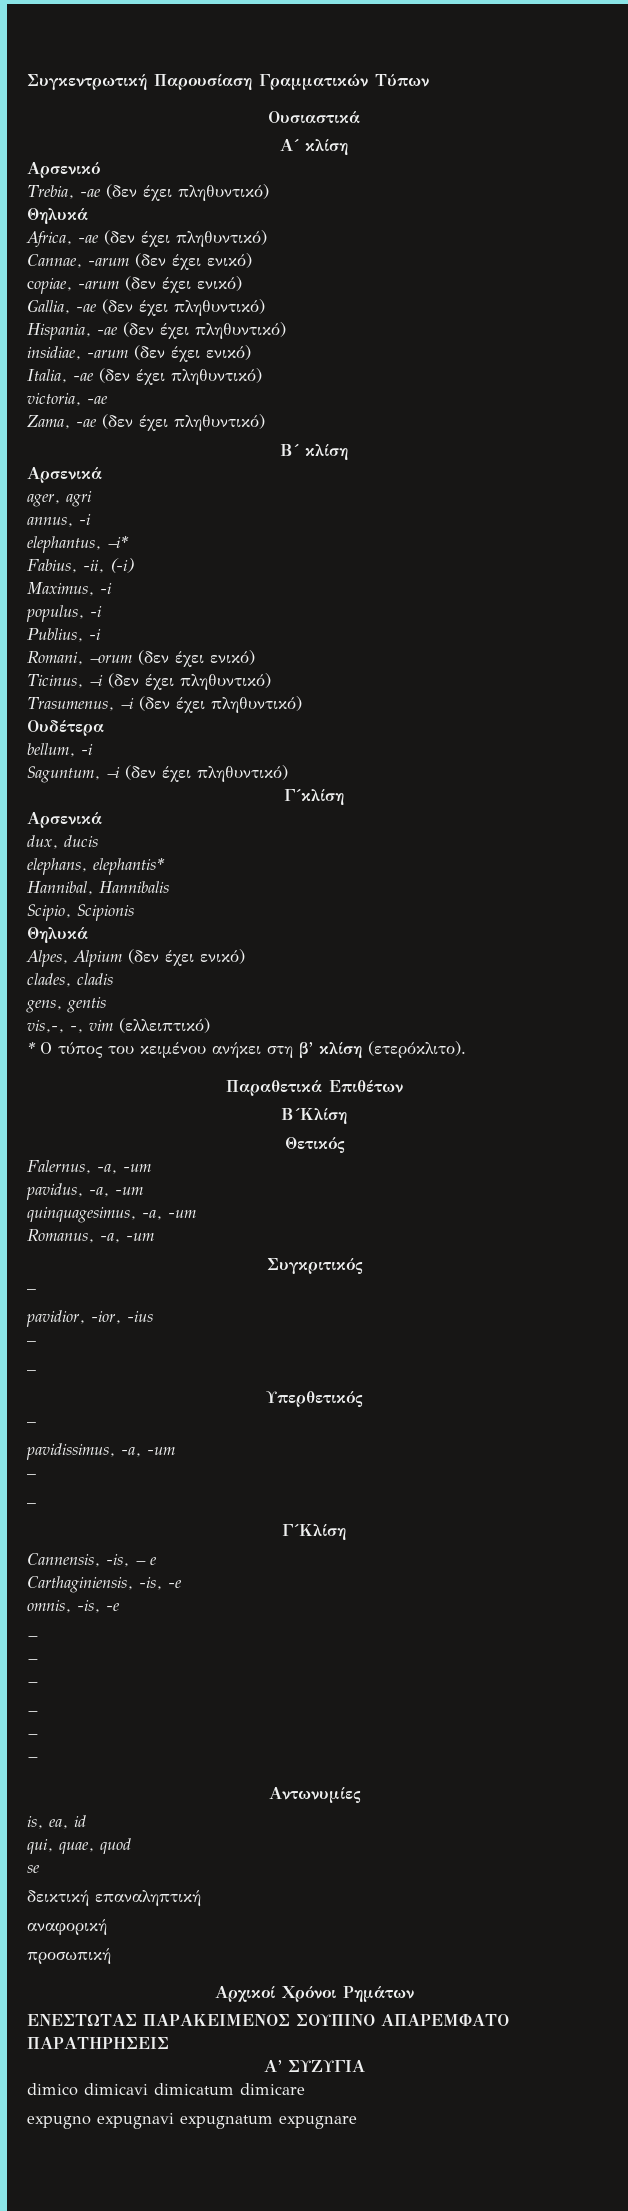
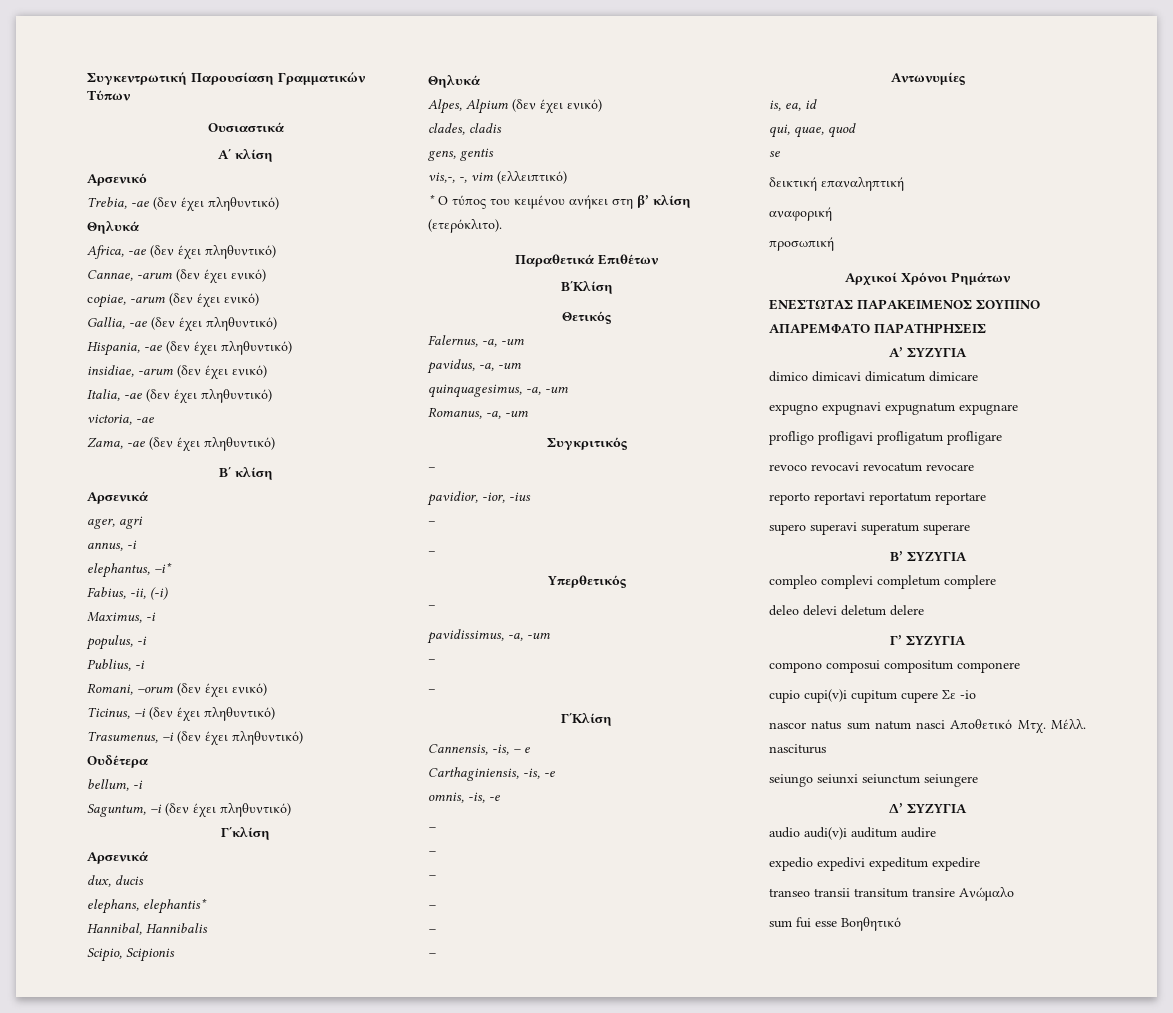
+ profligo profligavi profligatum profligare
+ revoco revocavi revocatum revocare
+ reporto reportavi reportatum reportare
+ supero superavi superatum superare
+ Β’ ΣΥΖΥΓΙΑ
+ compleo complevi completum complere
+ deleo delevi deletum delere
+ Γ’ ΣΥΖΥΓΙΑ
+ compono composui compositum componere
+ cupio cupi(v)i cupitum cupere Σε -io
+ nascor natus sum natum nasci Αποθετικό Μτχ. Μέλλ. nasciturus
+ seiungo seiunxi seiunctum seiungere
+ Δ’ ΣΥΖΥΓΙΑ
+ audio audi(v)i auditum audire
+ expedio expedivi expeditum expedire
+ transeo transii transitum transire Ανώμαλο
+ sum fui esse Βοηθητικό

